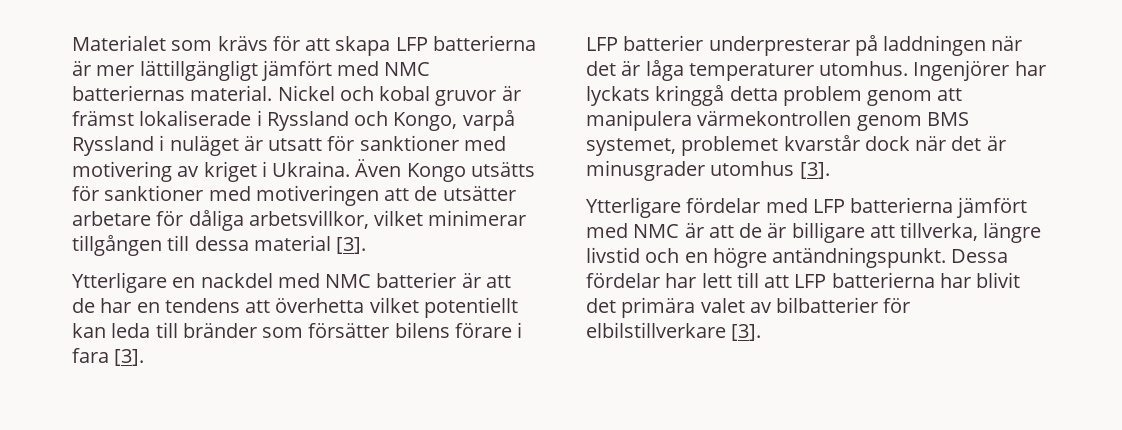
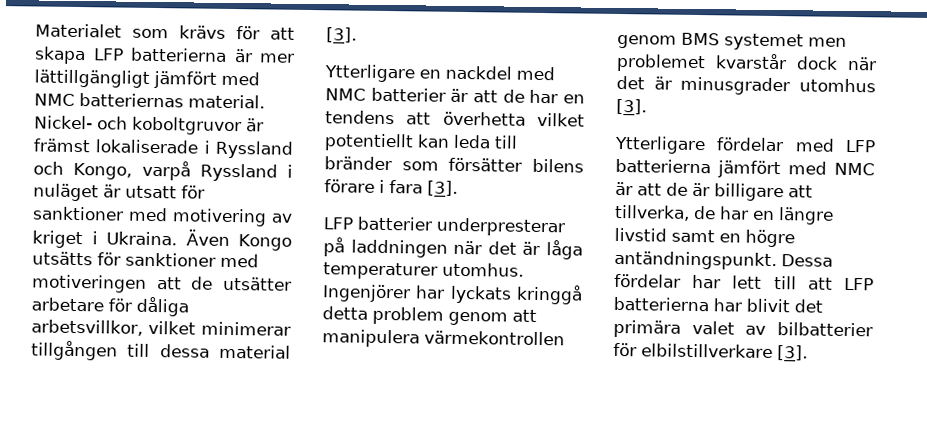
- Nickel och kobal gruvor är främst lokaliserade i Ryssland och Kongo, varpå Ryssland i nuläget är utsatt för sanktioner med motivering av kriget i Ukraina.
+ Nickel- och koboltgruvor är främst lokaliserade i Ryssland och Kongo, varpå Ryssland i nuläget är utsatt för sanktioner med motivering av kriget i Ukraina.
- Ingenjörer har lyckats kringgå detta problem genom att manipulera värmekontrollen genom BMS systemet, problemet kvarstår dock när det är minusgrader utomhus [3].
+ Ingenjörer har lyckats kringgå detta problem genom att manipulera värmekontrollen genom BMS systemet men problemet kvarstår dock när det är minusgrader utomhus [3].
- Ytterligare fördelar med LFP batterierna jämfört med NMC är att de är billigare att tillverka, längre livstid och en högre antändningspunkt.
+ Ytterligare fördelar med LFP batterierna jämfört med NMC är att de är billigare att tillverka, de har en längre livstid samt en högre antändningspunkt.

